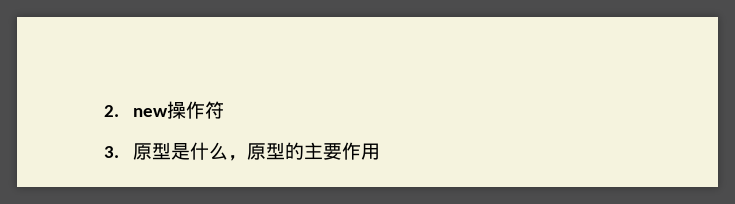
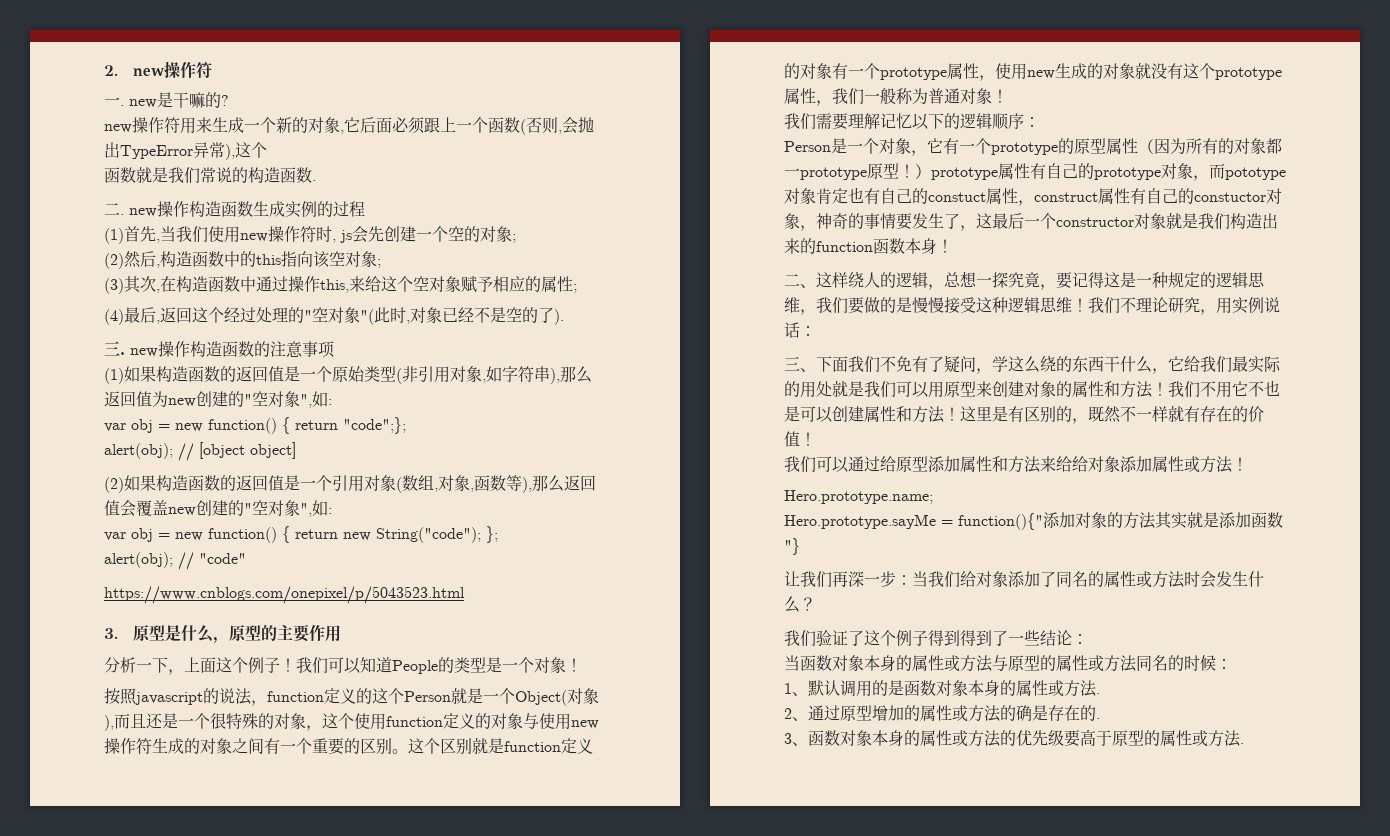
+ 一. new是干嘛的?
+ new操作符用来生成一个新的对象,它后面必须跟上一个函数(否则,会抛出TypeError异常),这个
+ 函数就是我们常说的构造函数.
+ 二. new操作构造函数生成实例的过程
+ (1)首先,当我们使用new操作符时, js会先创建一个空的对象;
+ (2)然后,构造函数中的this指向该空对象;
+ (3)其次,在构造函数中通过操作this,来给这个空对象赋予相应的属性;
+ (4)最后,返回这个经过处理的"空对象"(此时,对象已经不是空的了).
+ 三. new操作构造函数的注意事项
+ (1)如果构造函数的返回值是一个原始类型(非引用对象,如字符串),那么返回值为new创建的"空对象",如:
+ var obj = new function() { return "code";};
+ alert(obj); // [object object]
+ (2)如果构造函数的返回值是一个引用对象(数组,对象,函数等),那么返回值会覆盖new创建的"空对象",如:
+ var obj = new function() { return new String("code"); };
+ alert(obj); // "code"
+ https://www.cnblogs.com/onepixel/p/5043523.html
+ 分析一下，上面这个例子！我们可以知道People的类型是一个对象！
+ 按照javascript的说法，function定义的这个Person就是一个Object(对象),而且还是一个很特殊的对象，这个使用function定义的对象与使用new操作符生成的对象之间有一个重要的区别。这个区别就是function定义的对象有一个prototype属性，使用new生成的对象就没有这个prototype属性，我们一般称为普通对象！
+ 我们需要理解记忆以下的逻辑顺序：
+ Person是一个对象，它有一个prototype的原型属性（因为所有的对象都一prototype原型！）prototype属性有自己的prototype对象，而pototype对象肯定也有自己的constuct属性，construct属性有自己的constuctor对象，神奇的事情要发生了，这最后一个constructor对象就是我们构造出来的function函数本身！
+ 二、这样绕人的逻辑，总想一探究竟，要记得这是一种规定的逻辑思维，我们要做的是慢慢接受这种逻辑思维！我们不理论研究，用实例说话：
+ 三、下面我们不免有了疑问，学这么绕的东西干什么，它给我们最实际的用处就是我们可以用原型来创建对象的属性和方法！我们不用它不也是可以创建属性和方法！这里是有区别的，既然不一样就有存在的价值！
+ 我们可以通过给原型添加属性和方法来给给对象添加属性或方法！
+ Hero.prototype.name;
+ Hero.prototype.sayMe = function(){"添加对象的方法其实就是添加函数"}
+ 让我们再深一步：当我们给对象添加了同名的属性或方法时会发生什么？
+ 我们验证了这个例子得到得到了一些结论：
+ 当函数对象本身的属性或方法与原型的属性或方法同名的时候：
+ 1、默认调用的是函数对象本身的属性或方法.
+ 2、通过原型增加的属性或方法的确是存在的.
+ 3、函数对象本身的属性或方法的优先级要高于原型的属性或方法.

